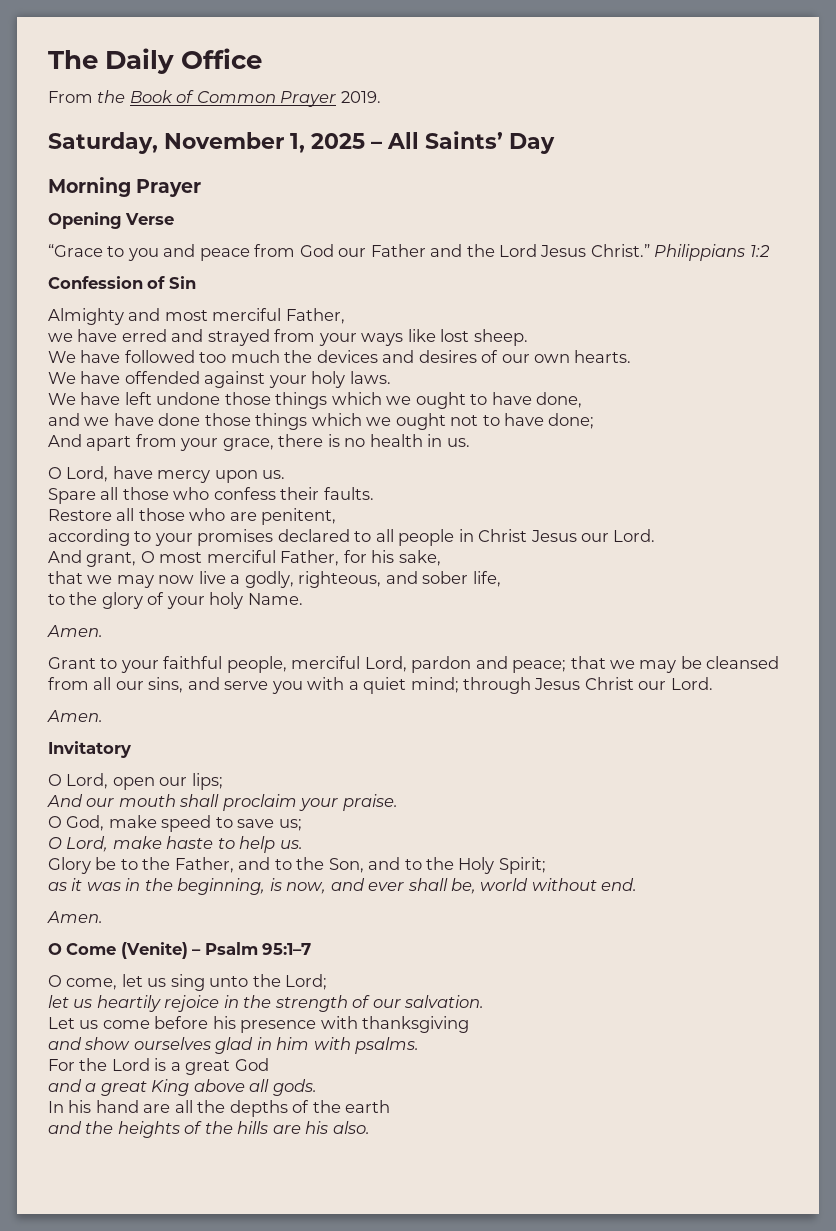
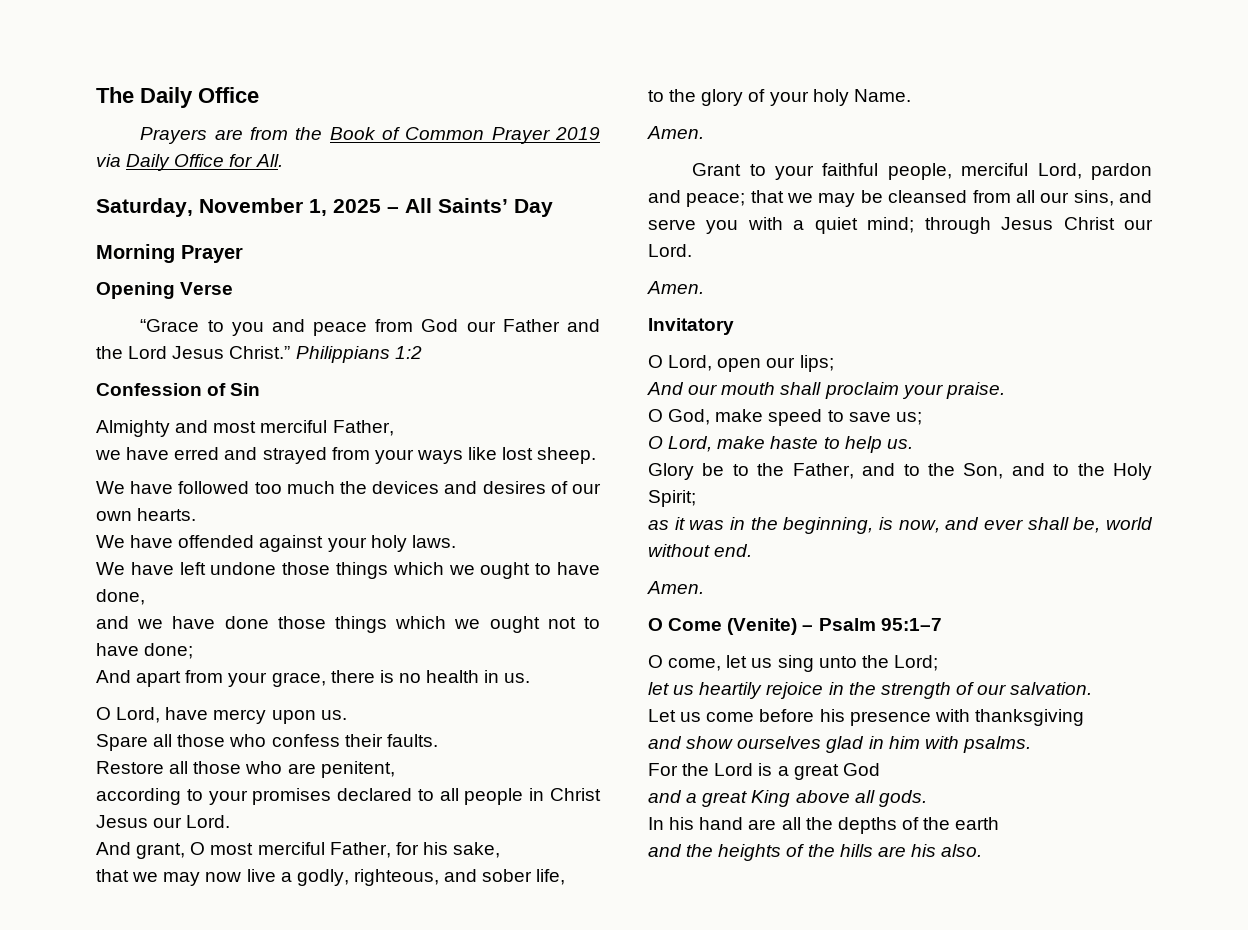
- From the Book of Common Prayer 2019.
+ Prayers are from the Book of Common Prayer 2019 via Daily Office for All.

